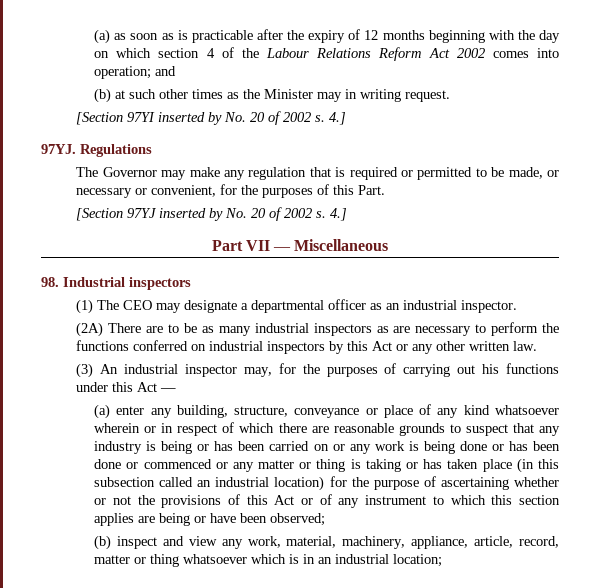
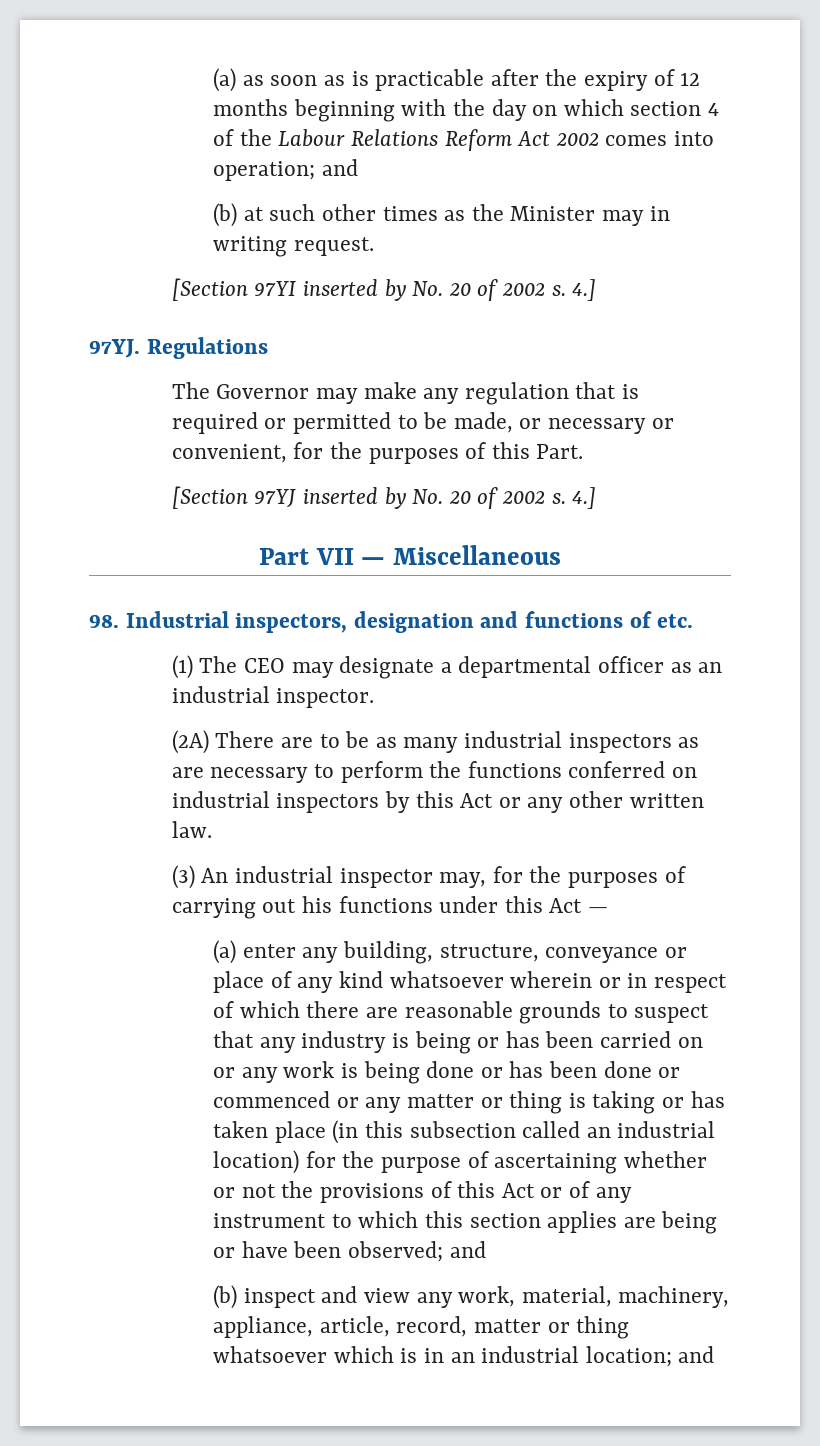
- 98. Industrial inspectors
+ 98. Industrial inspectors, designation and functions of etc.
- (a) enter any building, structure, conveyance or place of any kind whatsoever wherein or in respect of which there are reasonable grounds to suspect that any industry is being or has been carried on or any work is being done or has been done or commenced or any matter or thing is taking or has taken place (in this subsection called an industrial location) for the purpose of ascertaining whether or not the provisions of this Act or of any instrument to which this section applies are being or have been observed;
+ (a) enter any building, structure, conveyance or place of any kind whatsoever wherein or in respect of which there are reasonable grounds to suspect that any industry is being or has been carried on or any work is being done or has been done or commenced or any matter or thing is taking or has taken place (in this subsection called an industrial location) for the purpose of ascertaining whether or not the provisions of this Act or of any instrument to which this section applies are being or have been observed; and
- (b) inspect and view any work, material, machinery, appliance, article, record, matter or thing whatsoever which is in an industrial location;
+ (b) inspect and view any work, material, machinery, appliance, article, record, matter or thing whatsoever which is in an industrial location; and

